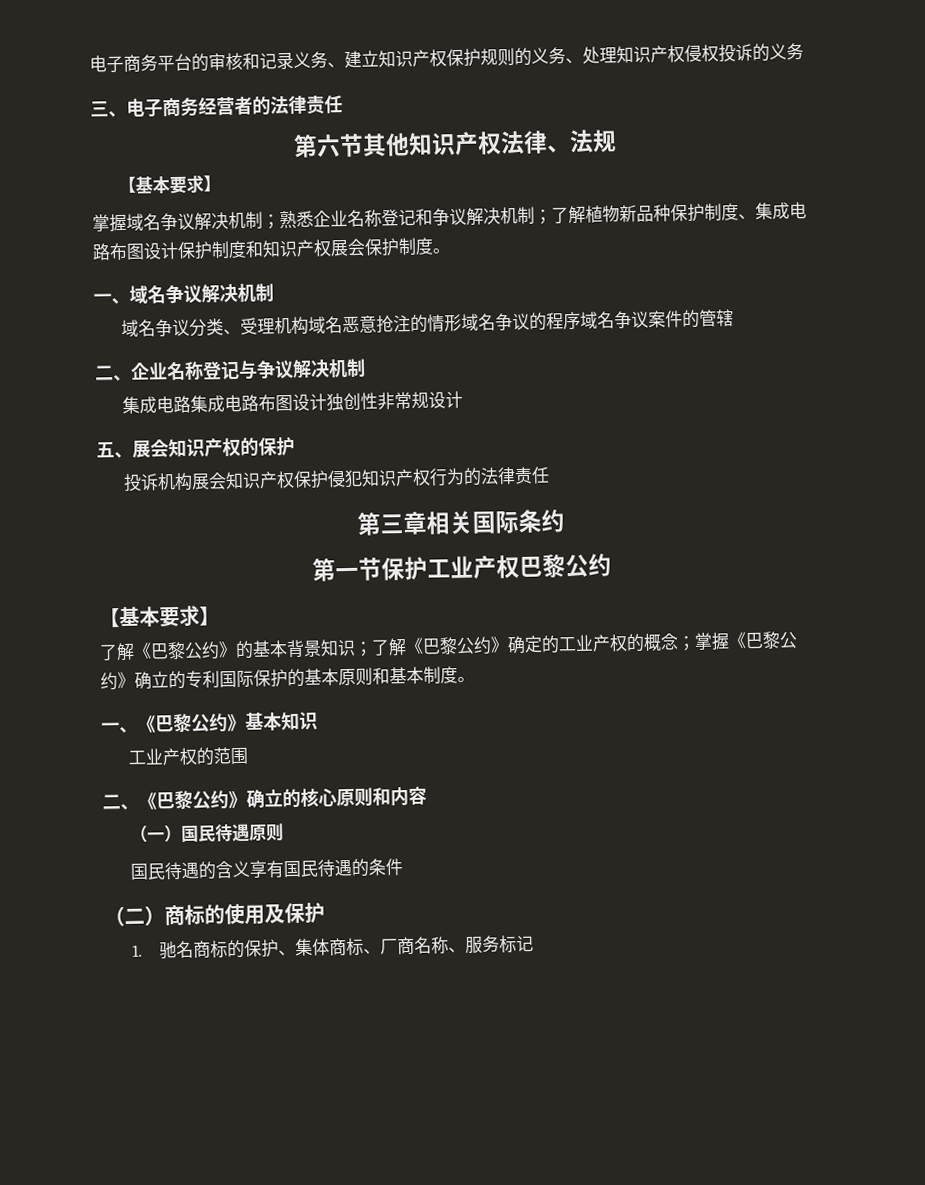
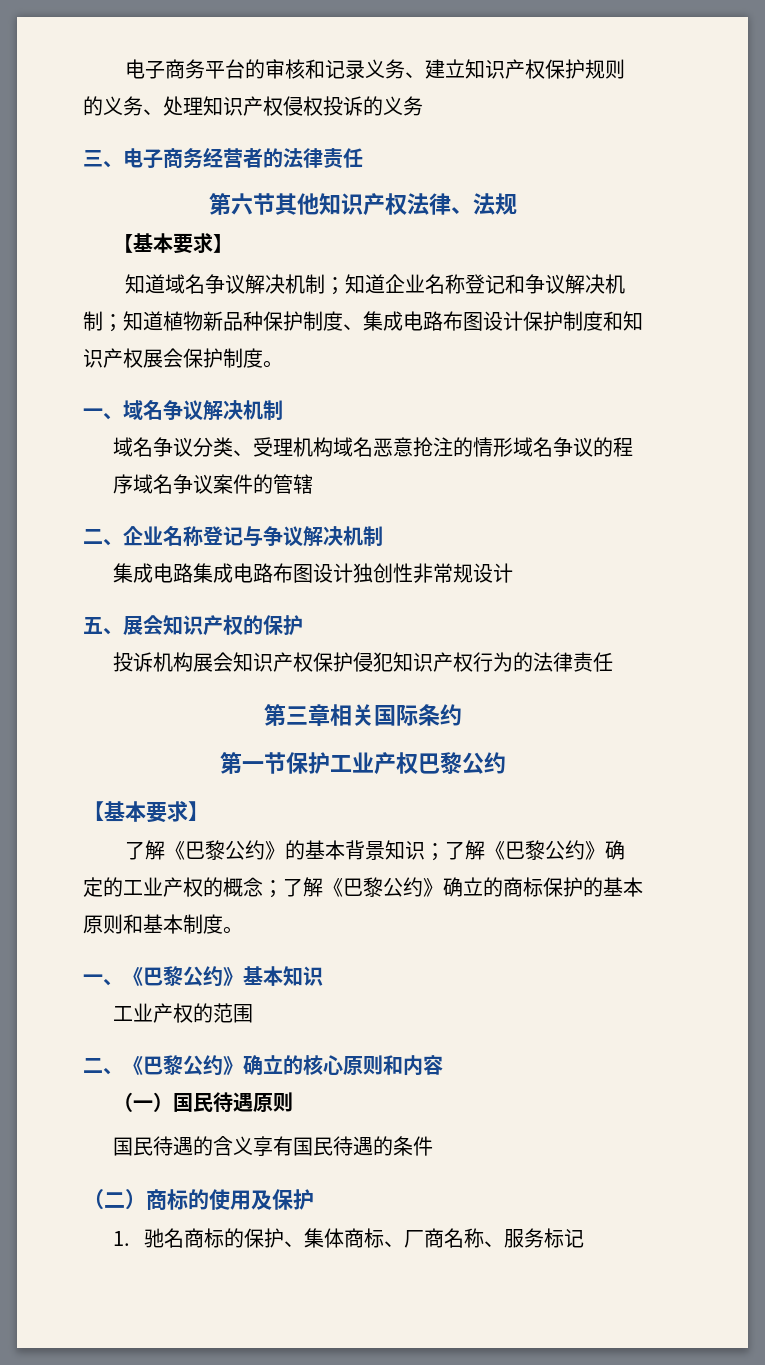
- 掌握域名争议解决机制；熟悉企业名称登记和争议解决机制；了解植物新品种保护制度、集成电路布图设计保护制度和知识产权展会保护制度。
+ 知道域名争议解决机制；知道企业名称登记和争议解决机制；知道植物新品种保护制度、集成电路布图设计保护制度和知识产权展会保护制度。
- 了解《巴黎公约》的基本背景知识；了解《巴黎公约》确定的工业产权的概念；掌握《巴黎公约》确立的专利国际保护的基本原则和基本制度。
+ 了解《巴黎公约》的基本背景知识；了解《巴黎公约》确定的工业产权的概念；了解《巴黎公约》确立的商标保护的基本原则和基本制度。

